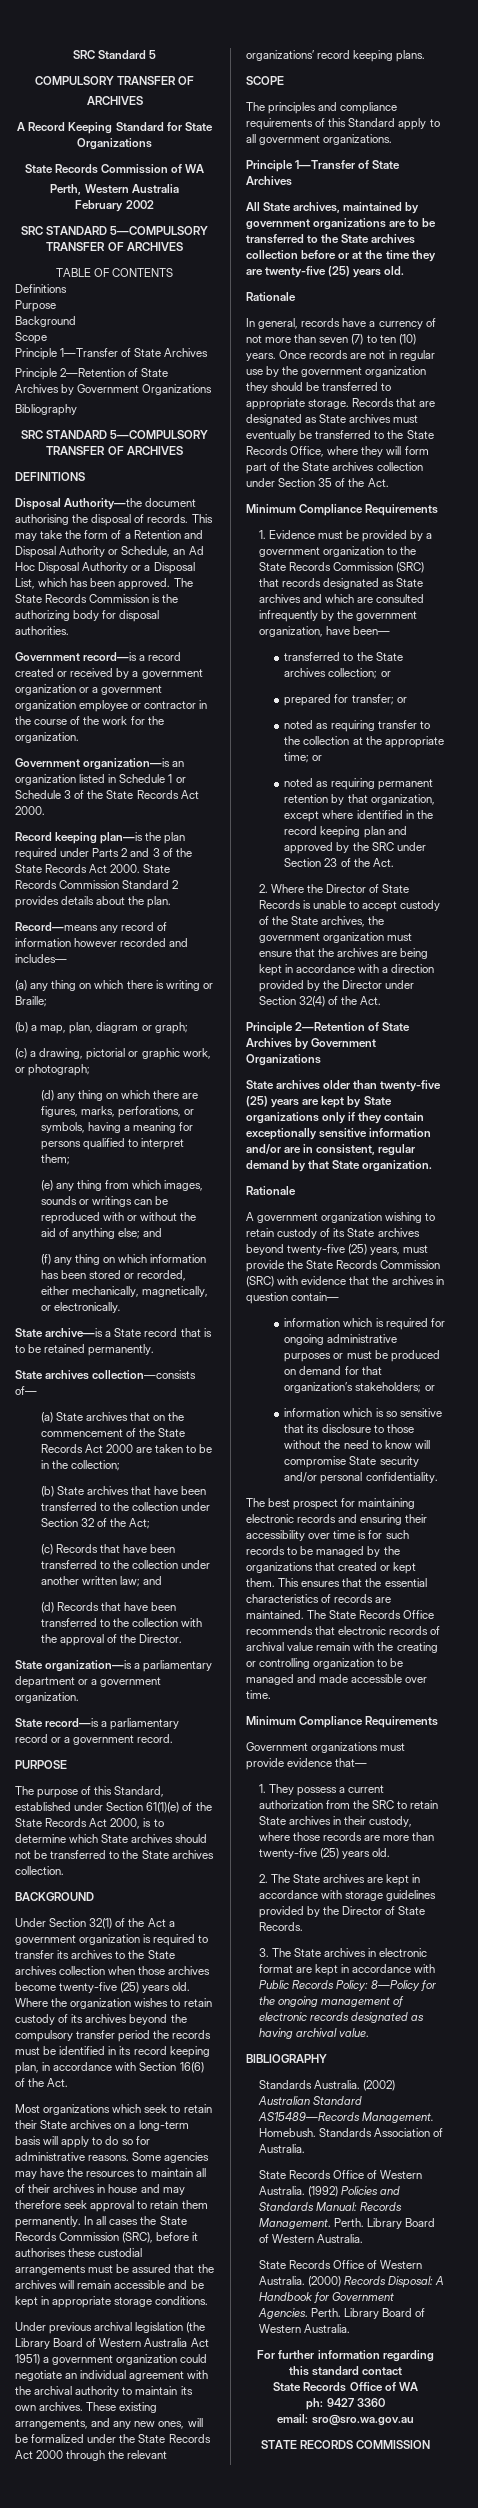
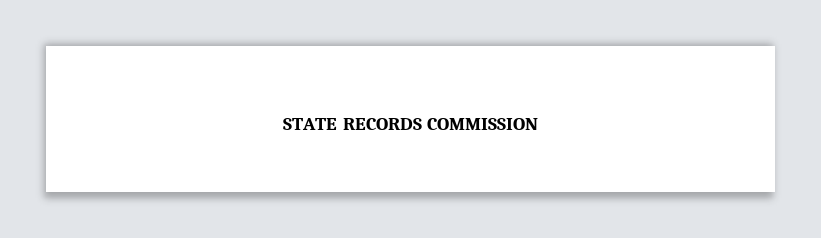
- SRC Standard 5
- COMPULSORY TRANSFER OF
- ARCHIVES
- A Record Keeping Standard for State Organizations
- State Records Commission of WA
- Perth, Western Australia
- February 2002
- SRC STANDARD 5—COMPULSORY TRANSFER OF ARCHIVES
- TABLE OF CONTENTS
- Definitions
- Purpose
- Background
- Scope
- Principle 1—Transfer of State Archives
- Principle 2—Retention of State Archives by Government Organizations
- Bibliography
- SRC STANDARD 5—COMPULSORY TRANSFER OF ARCHIVES
- DEFINITIONS
- Disposal Authority—the document authorising the disposal of records. This may take the form of a Retention and Disposal Authority or Schedule, an Ad Hoc Disposal Authority or a Disposal List, which has been approved. The State Records Commission is the authorizing body for disposal authorities.
- Government record—is a record created or received by a government organization or a government organization employee or contractor in the course of the work for the organization.
- Government organization—is an organization listed in Schedule 1 or Schedule 3 of the State Records Act 2000.
- Record keeping plan—is the plan required under Parts 2 and 3 of the State Records Act 2000. State Records Commission Standard 2 provides details about the plan.
- Record—means any record of information however recorded and includes—
- (a) any thing on which there is writing or Braille;
- (b) a map, plan, diagram or graph;
- (c) a drawing, pictorial or graphic work, or photograph;
- (d) any thing on which there are figures, marks, perforations, or symbols, having a meaning for persons qualified to interpret them;
- (e) any thing from which images, sounds or writings can be reproduced with or without the aid of anything else; and
- (f) any thing on which information has been stored or recorded, either mechanically, magnetically, or electronically.
- State archive—is a State record that is to be retained permanently.
- State archives collection—consists of—
- (a) State archives that on the commencement of the State Records Act 2000 are taken to be in the collection;
- (b) State archives that have been transferred to the collection under Section 32 of the Act;
- (c) Records that have been transferred to the collection under another written law; and
- (d) Records that have been transferred to the collection with the approval of the Director.
- State organization—is a parliamentary department or a government organization.
- State record—is a parliamentary record or a government record.
- PURPOSE
- The purpose of this Standard, established under Section 61(1)(e) of the State Records Act 2000, is to determine which State archives should not be transferred to the State archives collection.
- BACKGROUND
- Under Section 32(1) of the Act a government organization is required to transfer its archives to the State archives collection when those archives become twenty-five (25) years old. Where the organization wishes to retain custody of its archives beyond the compulsory transfer period the records must be identified in its record keeping plan, in accordance with Section 16(6) of the Act.
- Most organizations which seek to retain their State archives on a long-term basis will apply to do so for administrative reasons. Some agencies may have the resources to maintain all of their archives in house and may therefore seek approval to retain them permanently. In all cases the State Records Commission (SRC), before it authorises these custodial arrangements must be assured that the archives will remain accessible and be kept in appropriate storage conditions.
- Under previous archival legislation (the Library Board of Western Australia Act 1951) a government organization could negotiate an individual agreement with the archival authority to maintain its own archives. These existing arrangements, and any new ones, will be formalized under the State Records Act 2000 through the relevant organizations’ record keeping plans.
- SCOPE
- The principles and compliance requirements of this Standard apply to all government organizations.
- Principle 1—Transfer of State Archives
- All State archives, maintained by government organizations are to be transferred to the State archives collection before or at the time they are twenty-five (25) years old.
- Rationale
- In general, records have a currency of not more than seven (7) to ten (10) years. Once records are not in regular use by the government organization they should be transferred to appropriate storage. Records that are designated as State archives must eventually be transferred to the State Records Office, where they will form part of the State archives collection under Section 35 of the Act.
- Minimum Compliance Requirements
- 1. Evidence must be provided by a government organization to the State Records Commission (SRC) that records designated as State archives and which are consulted infrequently by the government organization, have been—
- transferred to the State archives collection; or
- prepared for transfer; or
- noted as requiring transfer to the collection at the appropriate time; or
- noted as requiring permanent retention by that organization, except where identified in the record keeping plan and approved by the SRC under Section 23 of the Act.
- 2. Where the Director of State Records is unable to accept custody of the State archives, the government organization must ensure that the archives are being kept in accordance with a direction provided by the Director under Section 32(4) of the Act.
- Principle 2—Retention of State Archives by Government Organizations
- State archives older than twenty-five (25) years are kept by State organizations only if they contain exceptionally sensitive information and/or are in consistent, regular demand by that State organization.
- Rationale
- A government organization wishing to retain custody of its State archives beyond twenty-five (25) years, must provide the State Records Commission (SRC) with evidence that the archives in question contain—
- information which is required for ongoing administrative purposes or must be produced on demand for that organization’s stakeholders; or
- information which is so sensitive that its disclosure to those without the need to know will compromise State security and/or personal confidentiality.
- The best prospect for maintaining electronic records and ensuring their accessibility over time is for such records to be managed by the organizations that created or kept them. This ensures that the essential characteristics of records are maintained. The State Records Office recommends that electronic records of archival value remain with the creating or controlling organization to be managed and made accessible over time.
- Minimum Compliance Requirements
- Government organizations must provide evidence that—
- 1. They possess a current authorization from the SRC to retain State archives in their custody, where those records are more than twenty-five (25) years old.
- 2. The State archives are kept in accordance with storage guidelines provided by the Director of State Records.
- 3. The State archives in electronic format are kept in accordance with Public Records Policy: 8—Policy for the ongoing management of electronic records designated as having archival value.
- BIBLIOGRAPHY
- Standards Australia. (2002) Australian Standard AS15489—Records Management. Homebush. Standards Association of Australia.
- State Records Office of Western Australia. (1992) Policies and Standards Manual: Records Management. Perth. Library Board of Western Australia.
- State Records Office of Western Australia. (2000) Records Disposal: A Handbook for Government Agencies. Perth. Library Board of Western Australia.
- For further information regarding this standard contact
- State Records Office of WA
- ph: 9427 3360
- email: sro@sro.wa.gov.au

